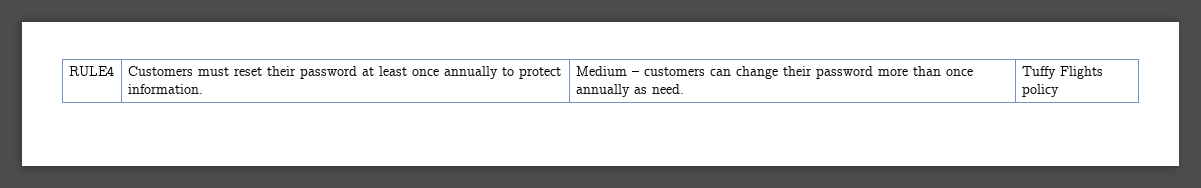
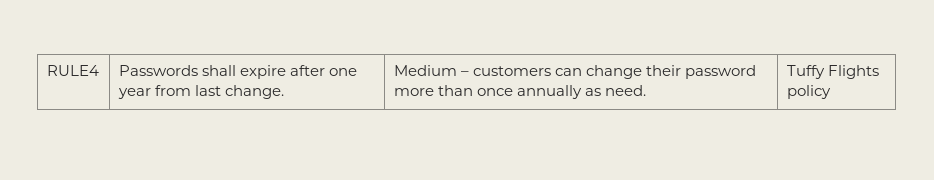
- RULE4 | Customers must reset their password at least once annually to protect information. | Medium – customers can change their password more than once annually as need. | Tuffy Flights policy
+ RULE4 | Passwords shall expire after one year from last change. | Medium – customers can change their password more than once annually as need. | Tuffy Flights policy

